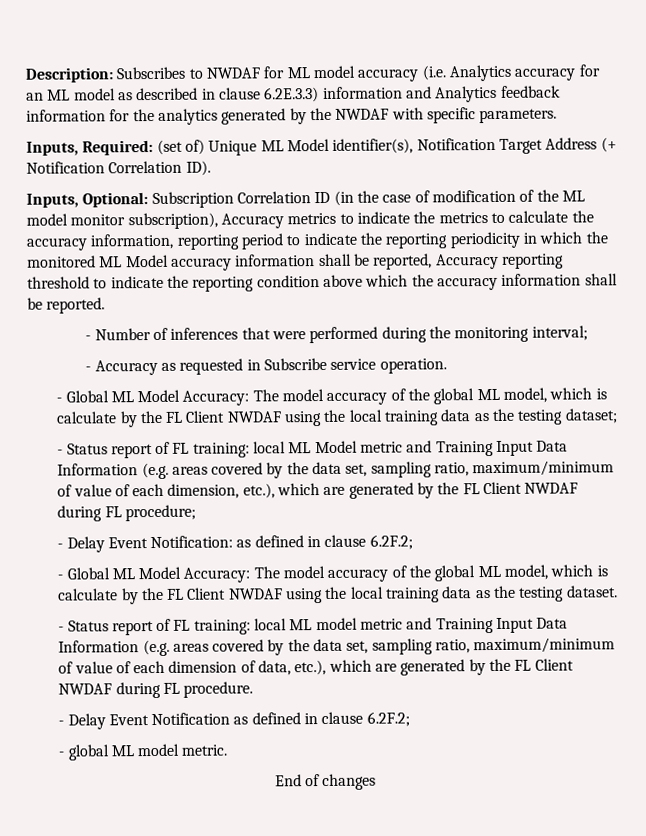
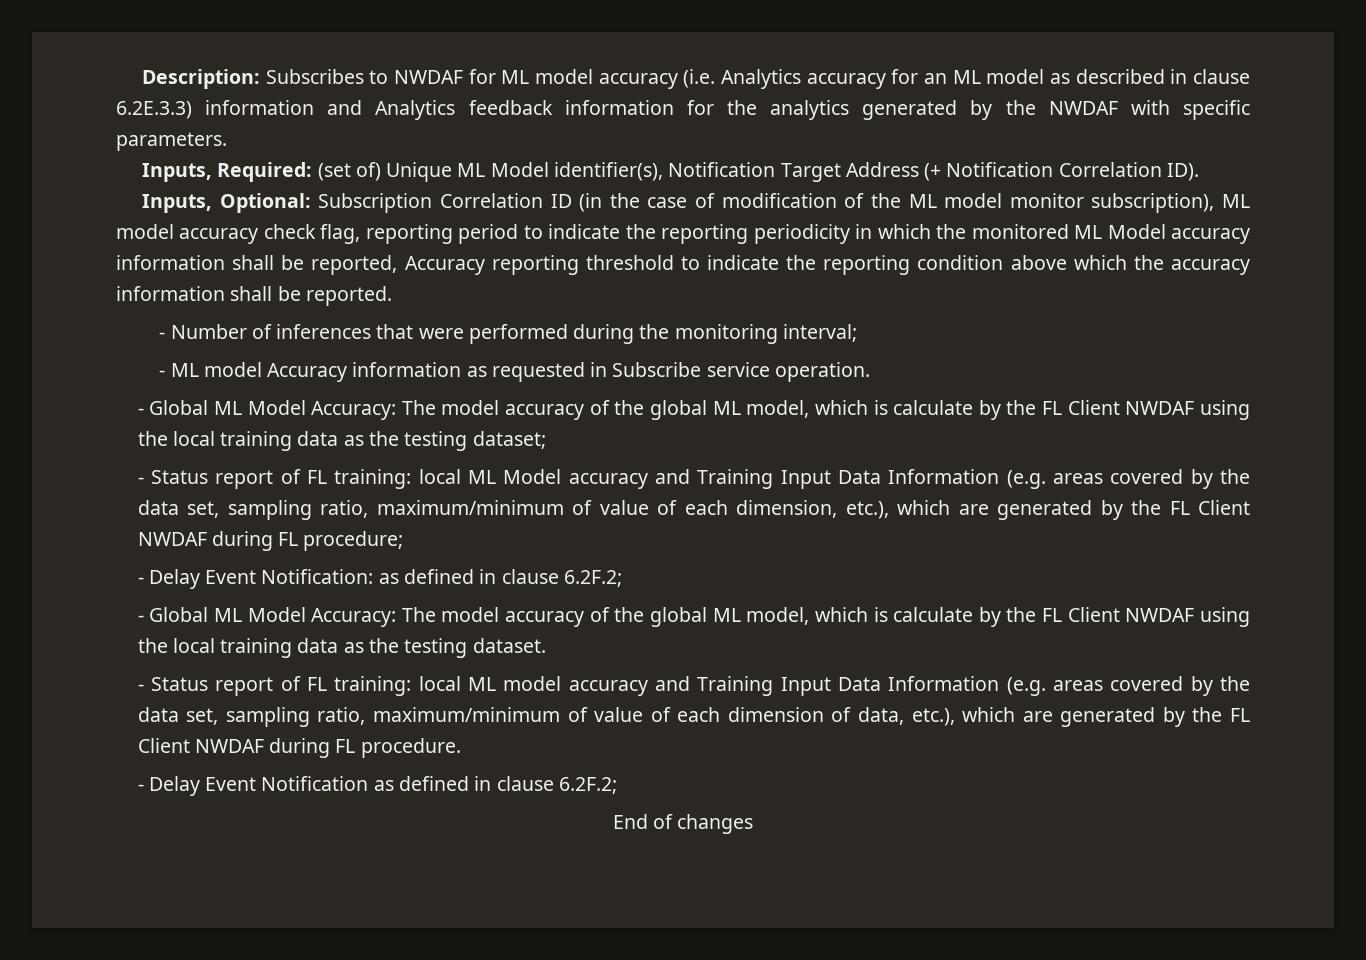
- Inputs, Optional: Subscription Correlation ID (in the case of modification of the ML model monitor subscription), Accuracy metrics to indicate the metrics to calculate the accuracy information, reporting period to indicate the reporting periodicity in which the monitored ML Model accuracy information shall be reported, Accuracy reporting threshold to indicate the reporting condition above which the accuracy information shall be reported.
+ Inputs, Optional: Subscription Correlation ID (in the case of modification of the ML model monitor subscription), ML model accuracy check flag, reporting period to indicate the reporting periodicity in which the monitored ML Model accuracy information shall be reported, Accuracy reporting threshold to indicate the reporting condition above which the accuracy information shall be reported.
- - Accuracy as requested in Subscribe service operation.
+ - ML model Accuracy information as requested in Subscribe service operation.
- - Status report of FL training: local ML Model metric and Training Input Data Information (e.g. areas covered by the data set, sampling ratio, maximum/minimum of value of each dimension, etc.), which are generated by the FL Client NWDAF during FL procedure;
+ - Status report of FL training: local ML Model accuracy and Training Input Data Information (e.g. areas covered by the data set, sampling ratio, maximum/minimum of value of each dimension, etc.), which are generated by the FL Client NWDAF during FL procedure;
- - Status report of FL training: local ML model metric and Training Input Data Information (e.g. areas covered by the data set, sampling ratio, maximum/minimum of value of each dimension of data, etc.), which are generated by the FL Client NWDAF during FL procedure.
+ - Status report of FL training: local ML model accuracy and Training Input Data Information (e.g. areas covered by the data set, sampling ratio, maximum/minimum of value of each dimension of data, etc.), which are generated by the FL Client NWDAF during FL procedure.
- - global ML model metric.

